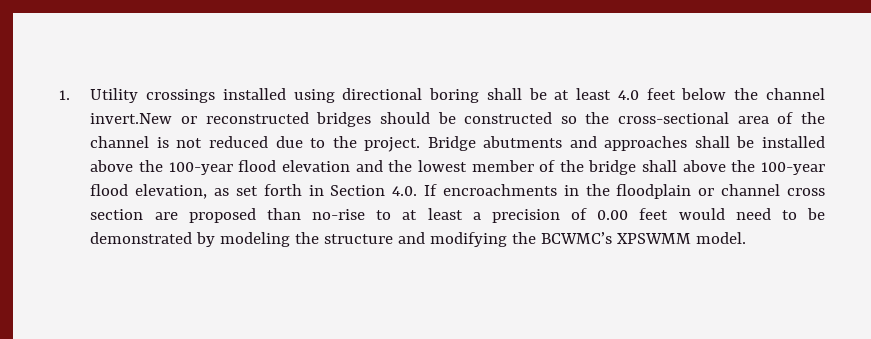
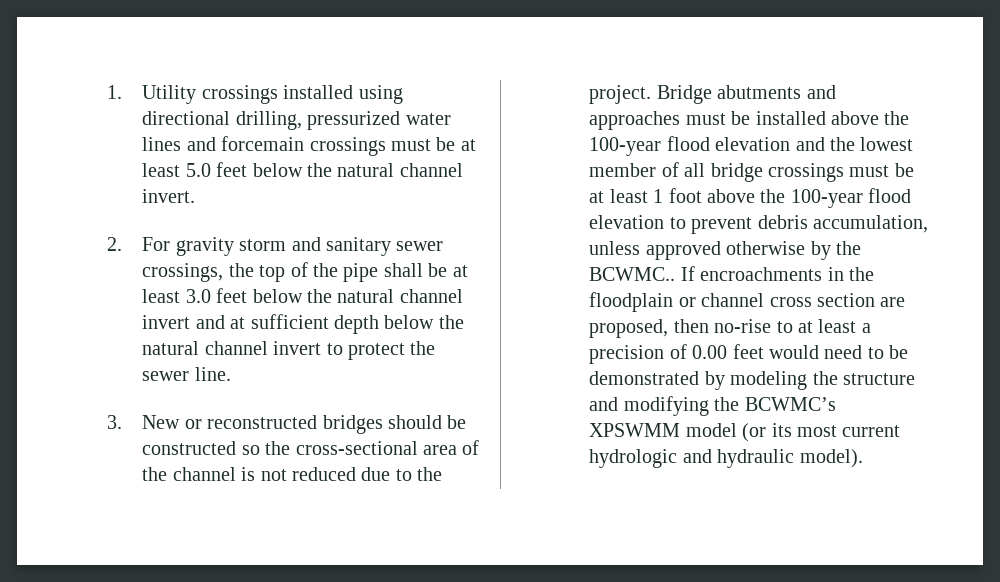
- 1. Utility crossings installed using directional boring shall be at least 4.0 feet below the channel invert.New or reconstructed bridges should be constructed so the cross-sectional area of the channel is not reduced due to the project.
+ 1. Utility crossings installed using directional drilling, pressurized water lines and forcemain crossings must be at least 5.0 feet below the natural channel invert.
+ 2. For gravity storm and sanitary sewer crossings, the top of the pipe shall be at least 3.0 feet below the natural channel invert and at sufficient depth below the natural channel invert to protect the sewer line.
+ 3. New or reconstructed bridges should be constructed so the cross-sectional area of the channel is not reduced due to the project.
- Bridge abutments and approaches shall be installed above the 100-year flood elevation and the lowest member of the bridge shall above the 100-year flood elevation, as set forth in Section 4.0. If encroachments in the floodplain or channel cross section are proposed than no-rise to at least a precision of 0.00 feet would need to be demonstrated by modeling the structure and modifying the BCWMC’s XPSWMM model.
+ Bridge abutments and approaches must be installed above the 100-year flood elevation and the lowest member of all bridge crossings must be at least 1 foot above the 100-year flood elevation to prevent debris accumulation, unless approved otherwise by the BCWMC.. If encroachments in the floodplain or channel cross section are proposed, then no-rise to at least a precision of 0.00 feet would need to be demonstrated by modeling the structure and modifying the BCWMC’s XPSWMM model (or its most current hydrologic and hydraulic model).

